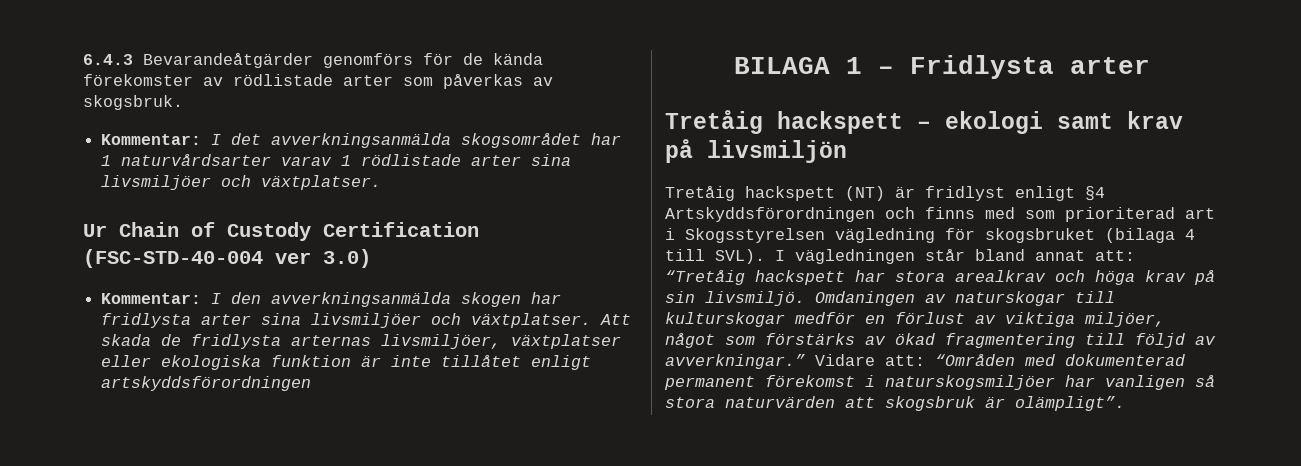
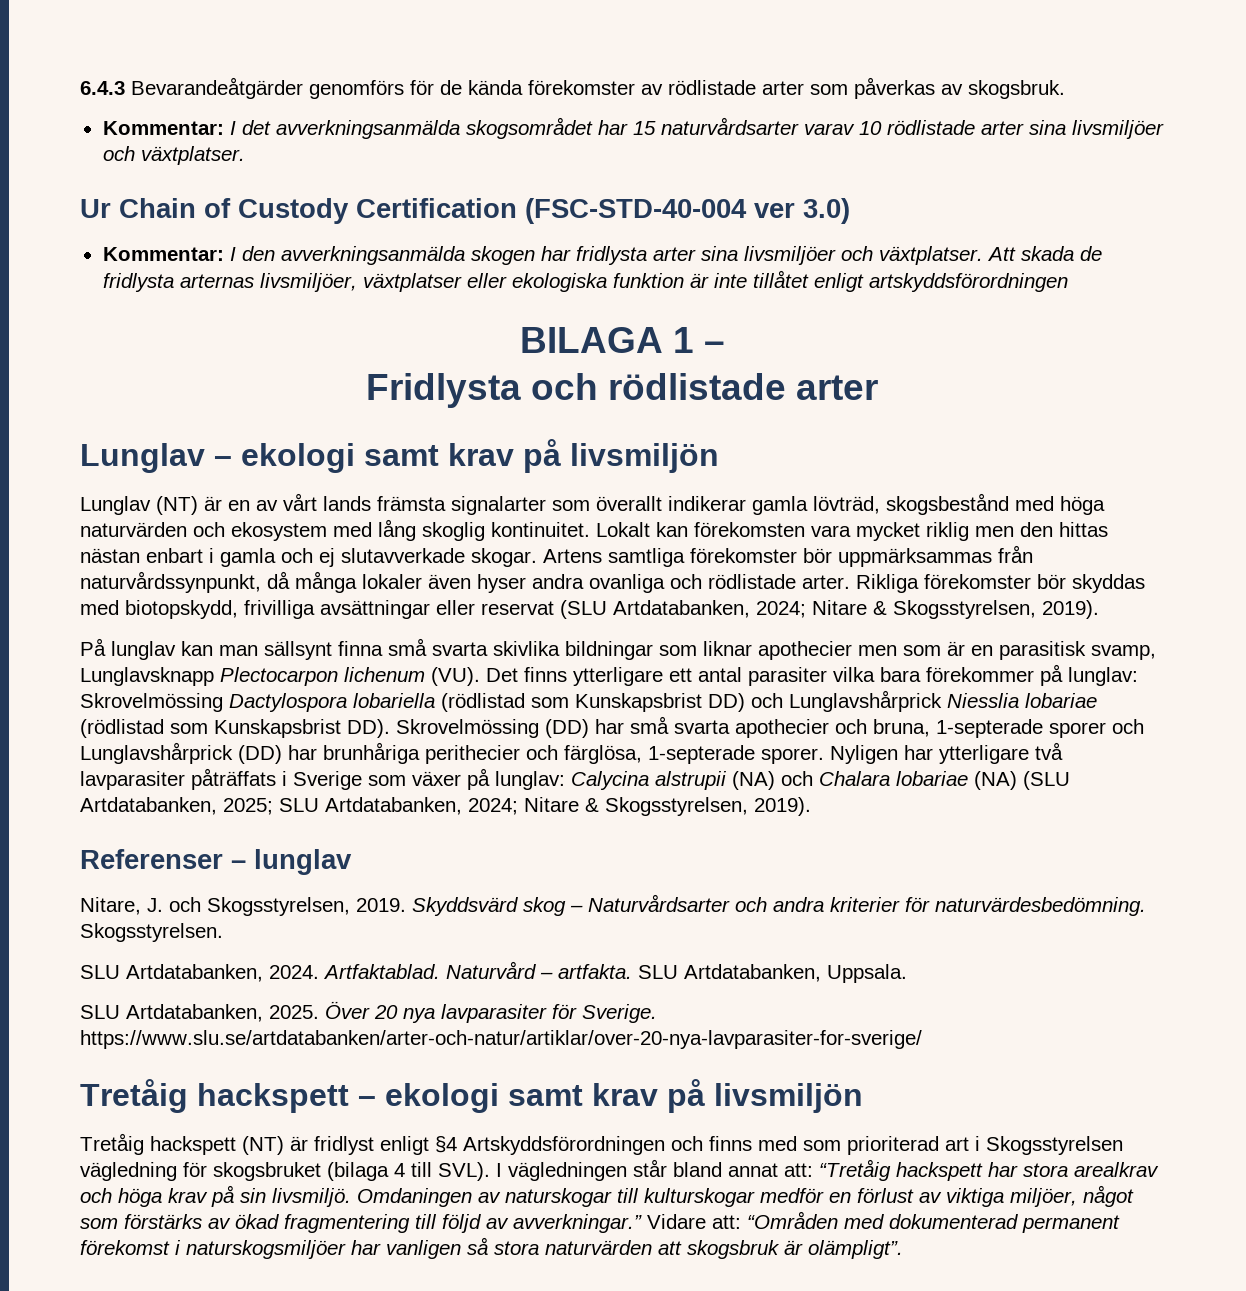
- Kommentar: I det avverkningsanmälda skogsområdet har 1 naturvårdsarter varav 1 rödlistade arter sina livsmiljöer och växtplatser.
+ Kommentar: I det avverkningsanmälda skogsområdet har 15 naturvårdsarter varav 10 rödlistade arter sina livsmiljöer och växtplatser.
- BILAGA 1 – Fridlysta arter
+ BILAGA 1 –
+ Fridlysta och rödlistade arter
+ Lunglav – ekologi samt krav på livsmiljön
+ Lunglav (NT) är en av vårt lands främsta signalarter som överallt indikerar gamla lövträd, skogsbestånd med höga naturvärden och ekosystem med lång skoglig kontinuitet. Lokalt kan förekomsten vara mycket riklig men den hittas nästan enbart i gamla och ej slutavverkade skogar. Artens samtliga förekomster bör uppmärksammas från naturvårdssynpunkt, då många lokaler även hyser andra ovanliga och rödlistade arter. Rikliga förekomster bör skyddas med biotopskydd, frivilliga avsättningar eller reservat (SLU Artdatabanken, 2024; Nitare & Skogsstyrelsen, 2019).
+ På lunglav kan man sällsynt finna små svarta skivlika bildningar som liknar apothecier men som är en parasitisk svamp, Lunglavsknapp Plectocarpon lichenum (VU). Det finns ytterligare ett antal parasiter vilka bara förekommer på lunglav: Skrovelmössing Dactylospora lobariella (rödlistad som Kunskapsbrist DD) och Lunglavshårprick Niesslia lobariae (rödlistad som Kunskapsbrist DD). Skrovelmössing (DD) har små svarta apothecier och bruna, 1-septerade sporer och Lunglavshårprick (DD) har brunhåriga perithecier och färglösa, 1-septerade sporer. Nyligen har ytterligare två lavparasiter påträffats i Sverige som växer på lunglav: Calycina alstrupii (NA) och Chalara lobariae (NA) (SLU Artdatabanken, 2025; SLU Artdatabanken, 2024; Nitare & Skogsstyrelsen, 2019).
+ Referenser – lunglav
+ Nitare, J. och Skogsstyrelsen, 2019. Skyddsvärd skog – Naturvårdsarter och andra kriterier för naturvärdesbedömning. Skogsstyrelsen.
+ SLU Artdatabanken, 2024. Artfaktablad. Naturvård – artfakta. SLU Artdatabanken, Uppsala.
+ SLU Artdatabanken, 2025. Över 20 nya lavparasiter för Sverige. https://www.slu.se/artdatabanken/arter-och-natur/artiklar/over-20-nya-lavparasiter-for-sverige/

